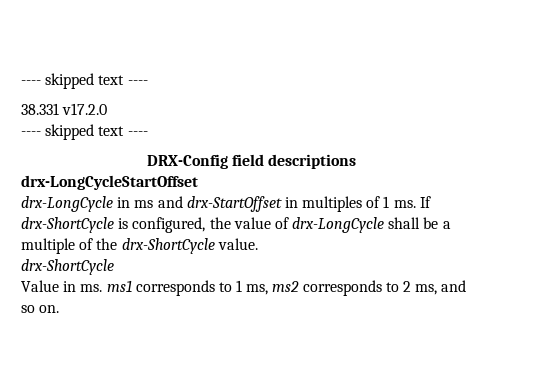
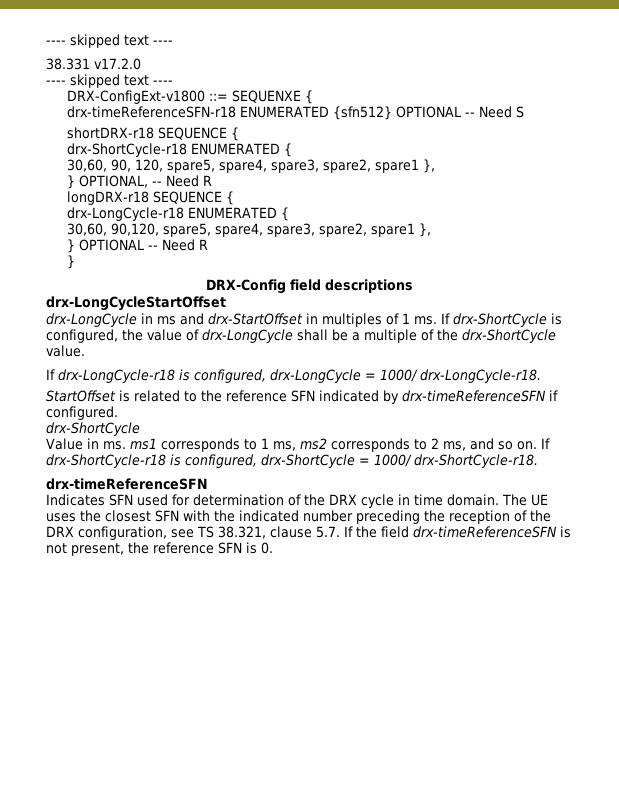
+ DRX-ConfigExt-v1800 ::= SEQUENXE {
+ drx-timeReferenceSFN-r18 ENUMERATED {sfn512} OPTIONAL -- Need S
+ shortDRX-r18 SEQUENCE {
+ drx-ShortCycle-r18 ENUMERATED {
+ 30,60, 90, 120, spare5, spare4, spare3, spare2, spare1 },
+ } OPTIONAL, -- Need R
+ longDRX-r18 SEQUENCE {
+ drx-LongCycle-r18 ENUMERATED {
+ 30,60, 90,120, spare5, spare4, spare3, spare2, spare1 },
+ } OPTIONAL -- Need R
+ }
+ If drx-LongCycle-r18 is configured, drx-LongCycle = 1000/ drx-LongCycle-r18.
+ StartOffset is related to the reference SFN indicated by drx-timeReferenceSFN if configured.
+ If drx-ShortCycle-r18 is configured, drx-ShortCycle = 1000/ drx-ShortCycle-r18.
+ drx-timeReferenceSFN
+ Indicates SFN used for determination of the DRX cycle in time domain. The UE uses the closest SFN with the indicated number preceding the reception of the DRX configuration, see TS 38.321, clause 5.7. If the field drx-timeReferenceSFN is not present, the reference SFN is 0.

